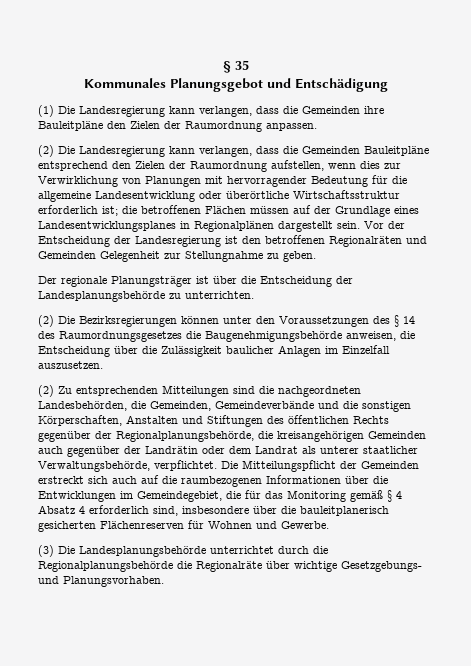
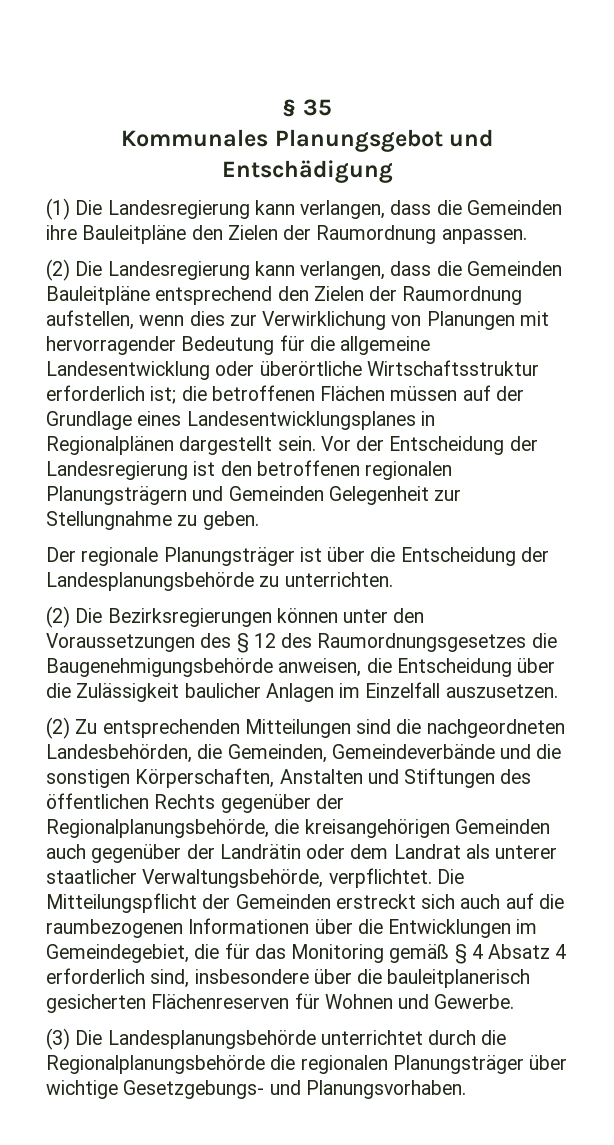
- Vor der Entscheidung der Landesregierung ist den betroffenen Regionalräten und Gemeinden Gelegenheit zur Stellungnahme zu geben.
+ Vor der Entscheidung der Landesregierung ist den betroffenen regionalen Planungsträgern und Gemeinden Gelegenheit zur Stellungnahme zu geben.
- (2) Die Bezirksregierungen können unter den Voraussetzungen des § 14 des Raumordnungsgesetzes die Baugenehmigungsbehörde anweisen, die Entscheidung über die Zulässigkeit baulicher Anlagen im Einzelfall auszusetzen.
+ (2) Die Bezirksregierungen können unter den Voraussetzungen des § 12 des Raumordnungsgesetzes die Baugenehmigungsbehörde anweisen, die Entscheidung über die Zulässigkeit baulicher Anlagen im Einzelfall auszusetzen.
- (3) Die Landesplanungsbehörde unterrichtet durch die Regionalplanungsbehörde die Regionalräte über wichtige Gesetzgebungs- und Planungsvorhaben.
+ (3) Die Landesplanungsbehörde unterrichtet durch die Regionalplanungsbehörde die regionalen Planungsträger über wichtige Gesetzgebungs- und Planungsvorhaben.

